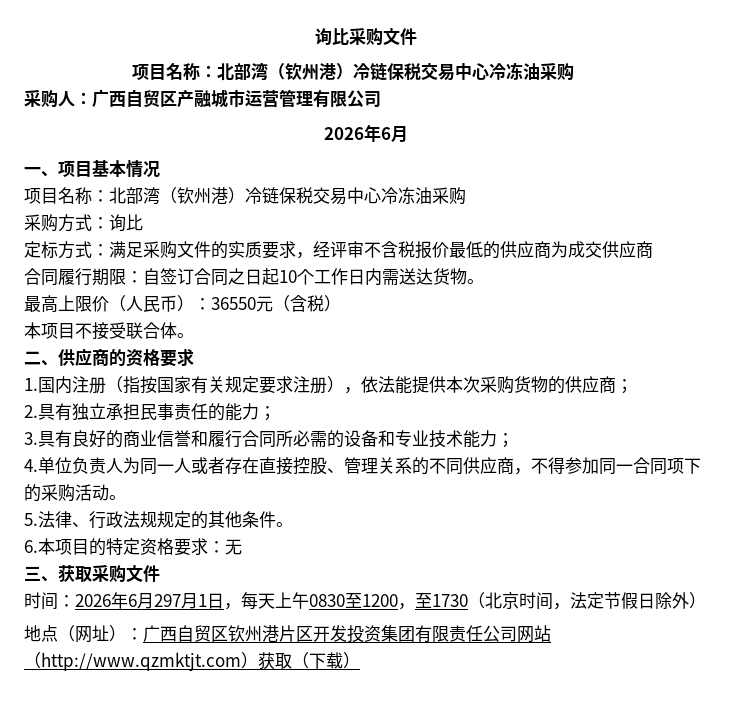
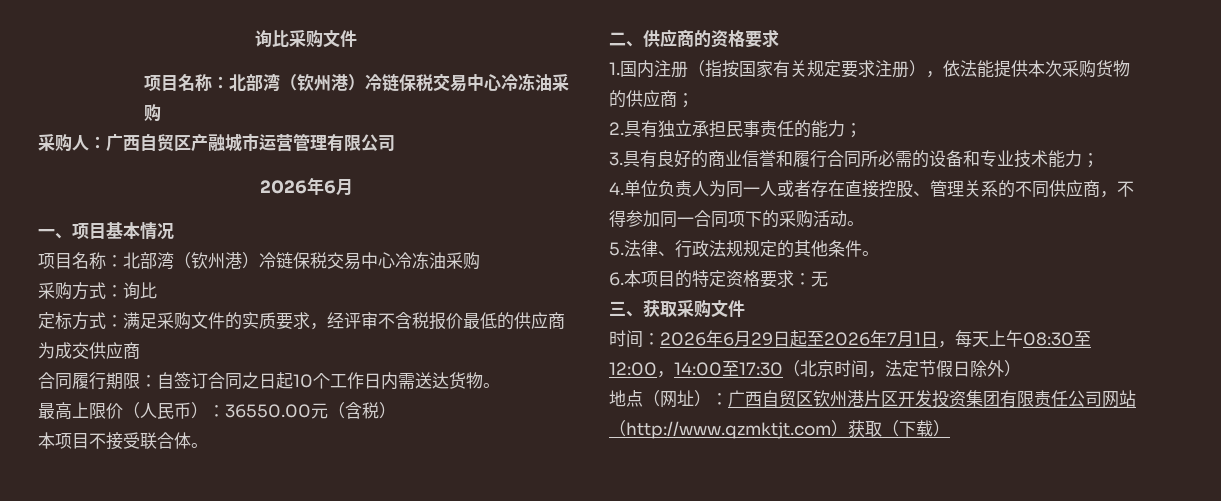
- 最高上限价（人民币）：36550元（含税）
+ 最高上限价（人民币）：36550.00元（含税）
- 时间：2026年6月297月1日，每天上午0830至1200，至1730（北京时间，法定节假日除外）
+ 时间：2026年6月29日起至2026年7月1日，每天上午08:30至12:00，14:00至17:30（北京时间，法定节假日除外）

